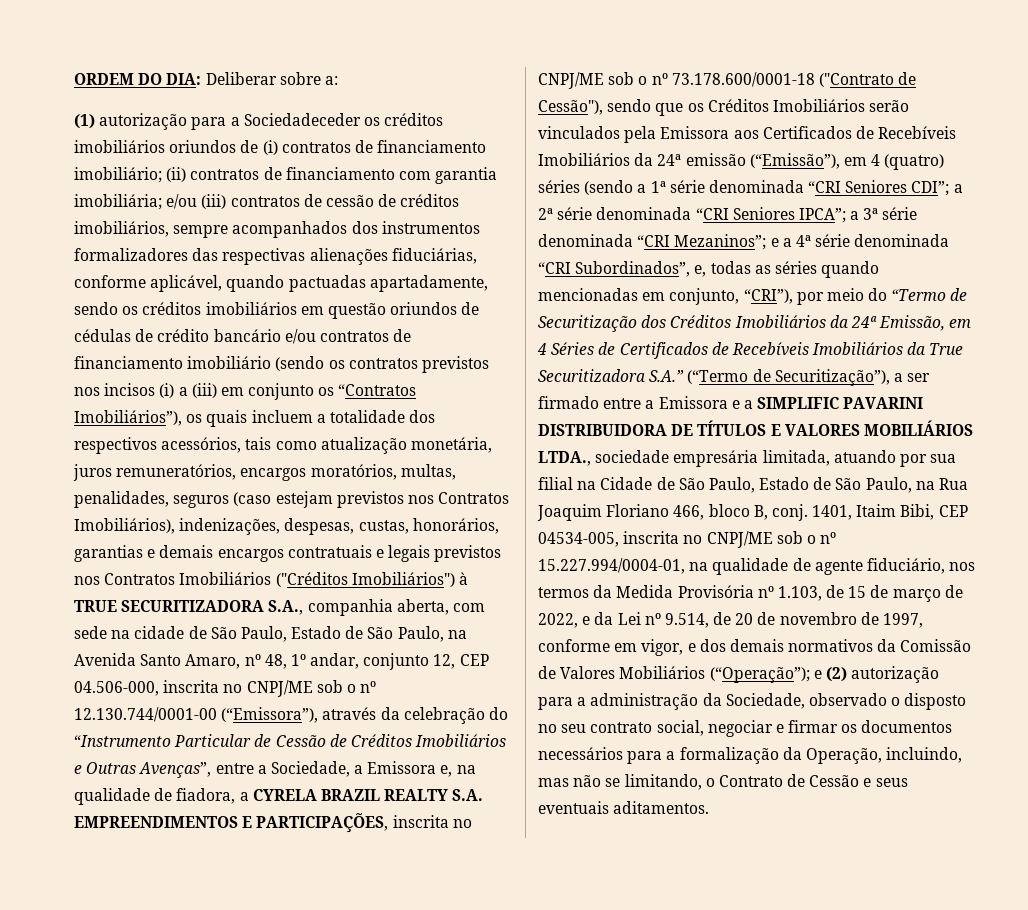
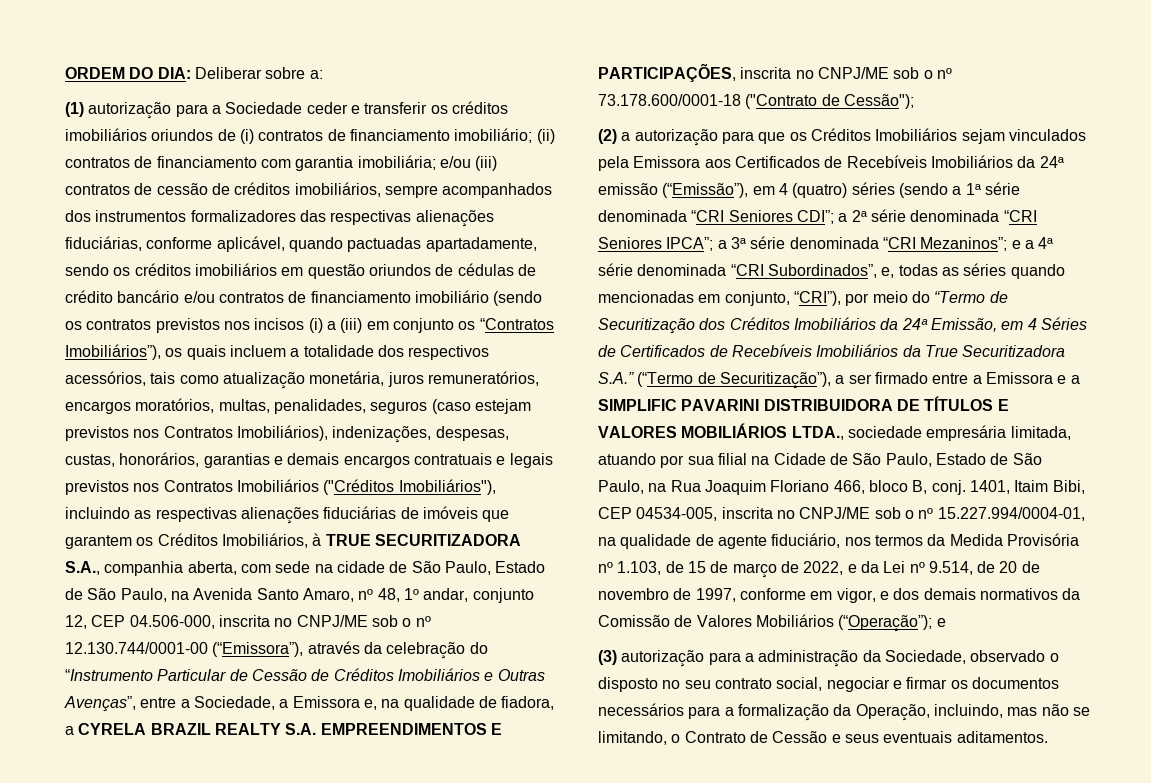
- (1) autorização para a Sociedadeceder os créditos imobiliários oriundos de (i) contratos de financiamento imobiliário;
+ (1) autorização para a Sociedade ceder e transferir os créditos imobiliários oriundos de (i) contratos de financiamento imobiliário;
- e/ou (iii) contratos de cessão de créditos imobiliários, sempre acompanhados dos instrumentos formalizadores das respectivas alienações fiduciárias, conforme aplicável, quando pactuadas apartadamente, sendo os créditos imobiliários em questão oriundos de cédulas de crédito bancário e/ou contratos de financiamento imobiliário (sendo os contratos previstos nos incisos (i) a (iii) em conjunto os “Contratos Imobiliários”), os quais incluem a totalidade dos respectivos acessórios, tais como atualização monetária, juros remuneratórios, encargos moratórios, multas, penalidades, seguros (caso estejam previstos nos Contratos Imobiliários), indenizações, despesas, custas, honorários, garantias e demais encargos contratuais e legais previstos nos Contratos Imobiliários ("Créditos Imobiliários") à TRUE SECURITIZADORA S.A., companhia aberta, com sede na cidade de São Paulo, Estado de São Paulo, na Avenida Santo Amaro, nº 48, 1º andar, conjunto 12, CEP 04.506-000, inscrita no CNPJ/ME sob o nº 12.130.744/0001-00 (“Emissora”), através da celebração do “Instrumento Particular de Cessão de Créditos Imobiliários e Outras Avenças”, entre a Sociedade, a Emissora e, na qualidade de fiadora, a CYRELA BRAZIL REALTY S.A. EMPREENDIMENTOS E PARTICIPAÇÕES, inscrita no CNPJ/ME sob o nº 73.178.600/0001-18 ("Contrato de Cessão"), sendo que os Créditos Imobiliários serão vinculados pela Emissora aos Certificados de Recebíveis Imobiliários da 24ª emissão (“Emissão”), em 4 (quatro) séries (sendo a 1ª série denominada “CRI Seniores CDI”;
+ e/ou (iii) contratos de cessão de créditos imobiliários, sempre acompanhados dos instrumentos formalizadores das respectivas alienações fiduciárias, conforme aplicável, quando pactuadas apartadamente, sendo os créditos imobiliários em questão oriundos de cédulas de crédito bancário e/ou contratos de financiamento imobiliário (sendo os contratos previstos nos incisos (i) a (iii) em conjunto os “Contratos Imobiliários”), os quais incluem a totalidade dos respectivos acessórios, tais como atualização monetária, juros remuneratórios, encargos moratórios, multas, penalidades, seguros (caso estejam previstos nos Contratos Imobiliários), indenizações, despesas, custas, honorários, garantias e demais encargos contratuais e legais previstos nos Contratos Imobiliários ("Créditos Imobiliários"), incluindo as respectivas alienações fiduciárias de imóveis que garantem os Créditos Imobiliários, à TRUE SECURITIZADORA S.A., companhia aberta, com sede na cidade de São Paulo, Estado de São Paulo, na Avenida Santo Amaro, nº 48, 1º andar, conjunto 12, CEP 04.506-000, inscrita no CNPJ/ME sob o nº 12.130.744/0001-00 (“Emissora”), através da celebração do “Instrumento Particular de Cessão de Créditos Imobiliários e Outras Avenças”, entre a Sociedade, a Emissora e, na qualidade de fiadora, a CYRELA BRAZIL REALTY S.A. EMPREENDIMENTOS E PARTICIPAÇÕES, inscrita no CNPJ/ME sob o nº 73.178.600/0001-18 ("Contrato de Cessão");
+ (2) a autorização para que os Créditos Imobiliários sejam vinculados pela Emissora aos Certificados de Recebíveis Imobiliários da 24ª emissão (“Emissão”), em 4 (quatro) séries (sendo a 1ª série denominada “CRI Seniores CDI”;
- 1401, Itaim Bibi, CEP 04534-005, inscrita no CNPJ/ME sob o nº 15.227.994/0004-01, na qualidade de agente fiduciário, nos termos da Medida Provisória nº 1.103, de 15 de março de 2022, e da Lei nº 9.514, de 20 de novembro de 1997, conforme em vigor, e dos demais normativos da Comissão de Valores Mobiliários (“Operação”); e (2) autorização para a administração da Sociedade, observado o disposto no seu contrato social, negociar e firmar os documentos necessários para a formalização da Operação, incluindo, mas não se limitando, o Contrato de Cessão e seus eventuais aditamentos.
+ 1401, Itaim Bibi, CEP 04534-005, inscrita no CNPJ/ME sob o nº 15.227.994/0004-01, na qualidade de agente fiduciário, nos termos da Medida Provisória nº 1.103, de 15 de março de 2022, e da Lei nº 9.514, de 20 de novembro de 1997, conforme em vigor, e dos demais normativos da Comissão de Valores Mobiliários (“Operação”); e
+ (3) autorização para a administração da Sociedade, observado o disposto no seu contrato social, negociar e firmar os documentos necessários para a formalização da Operação, incluindo, mas não se limitando, o Contrato de Cessão e seus eventuais aditamentos.

